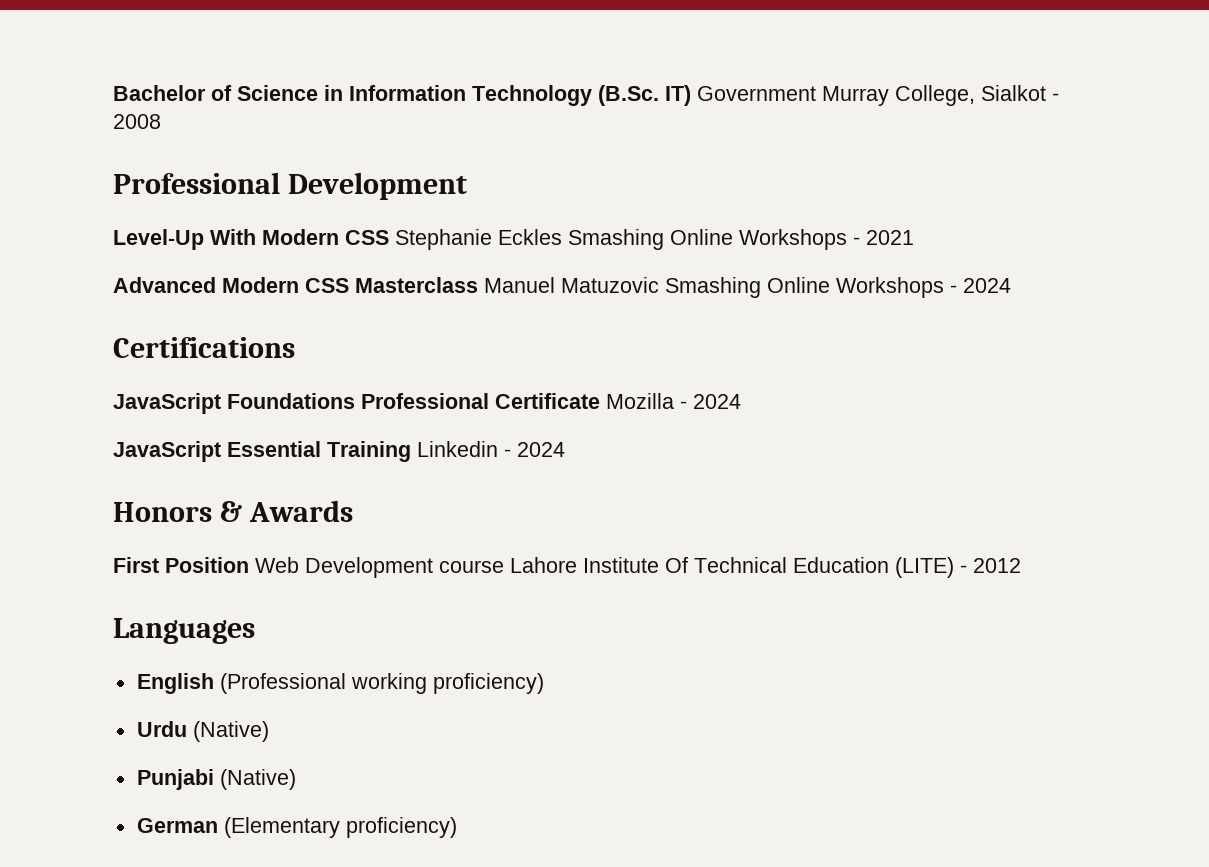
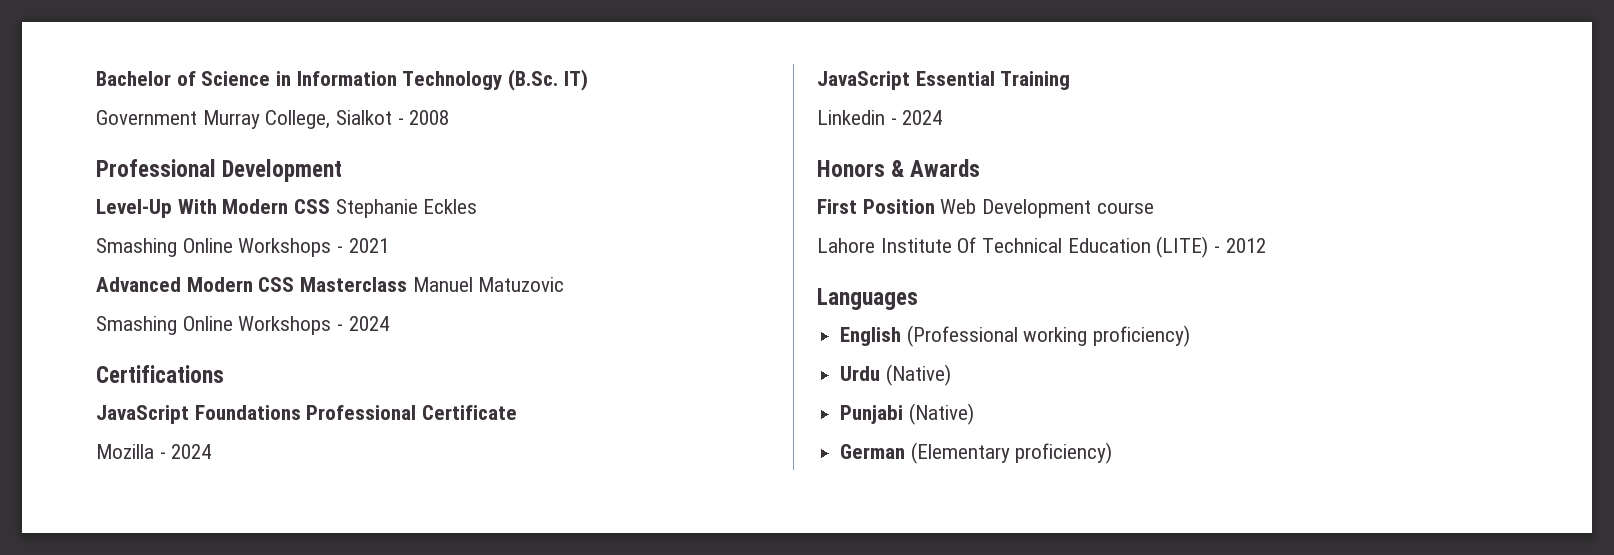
- Bachelor of Science in Information Technology (B.Sc. IT) Government Murray College, Sialkot - 2008
+ Bachelor of Science in Information Technology (B.Sc. IT)
+ Government Murray College, Sialkot - 2008
- Level-Up With Modern CSS Stephanie Eckles Smashing Online Workshops - 2021
+ Level-Up With Modern CSS Stephanie Eckles
+ Smashing Online Workshops - 2021
- Advanced Modern CSS Masterclass Manuel Matuzovic Smashing Online Workshops - 2024
+ Advanced Modern CSS Masterclass Manuel Matuzovic
+ Smashing Online Workshops - 2024
- JavaScript Foundations Professional Certificate Mozilla - 2024
+ JavaScript Foundations Professional Certificate
+ Mozilla - 2024
- JavaScript Essential Training Linkedin - 2024
+ JavaScript Essential Training
+ Linkedin - 2024
- First Position Web Development course Lahore Institute Of Technical Education (LITE) - 2012
+ First Position Web Development course
+ Lahore Institute Of Technical Education (LITE) - 2012

